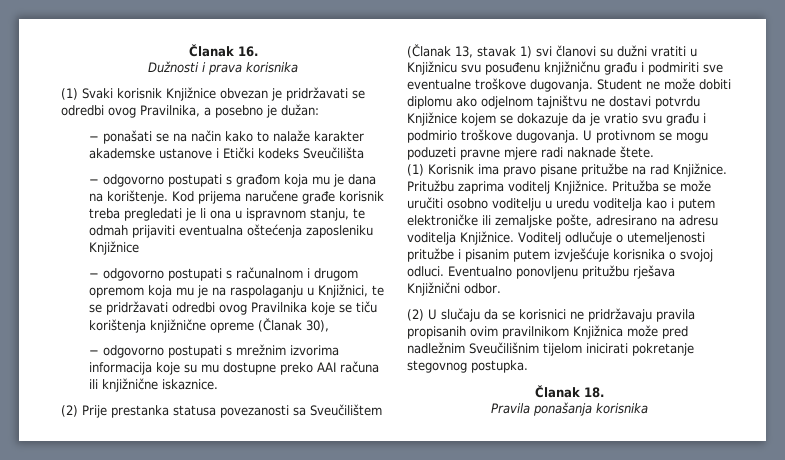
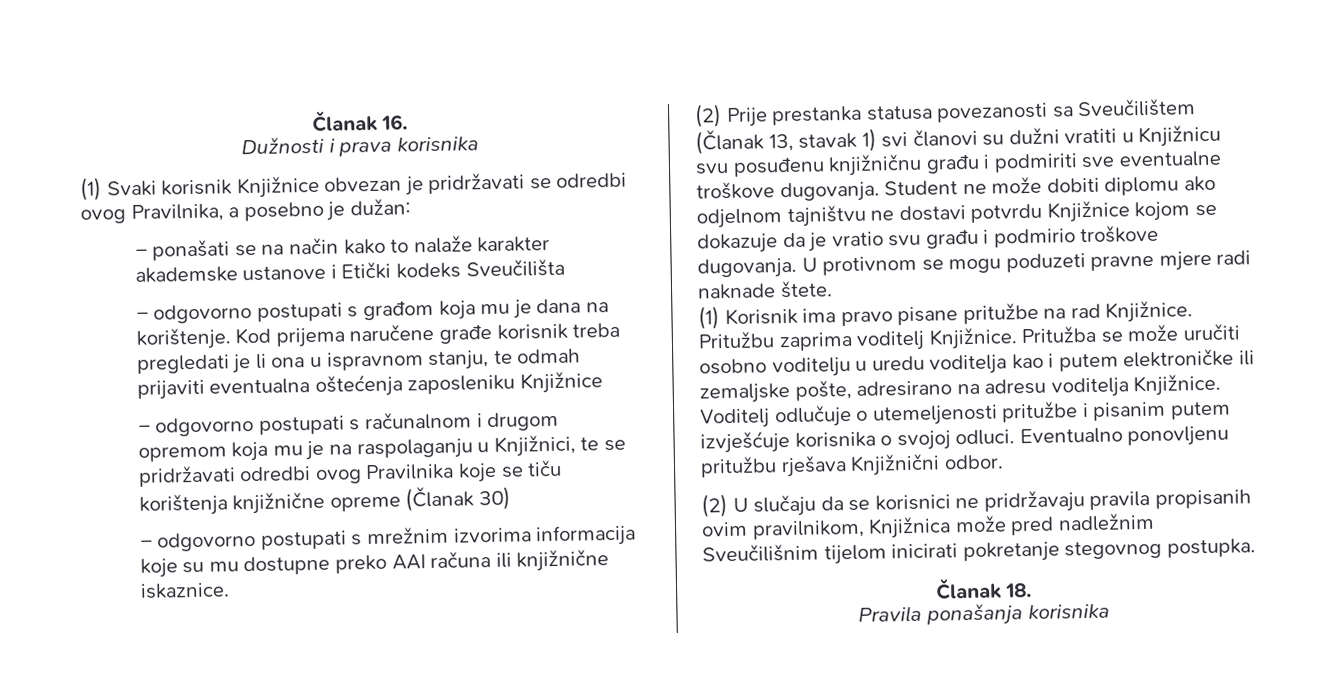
- − odgovorno postupati s računalnom i drugom opremom koja mu je na raspolaganju u Knjižnici, te se pridržavati odredbi ovog Pravilnika koje se tiču korištenja knjižnične opreme (Članak 30),
+ − odgovorno postupati s računalnom i drugom opremom koja mu je na raspolaganju u Knjižnici, te se pridržavati odredbi ovog Pravilnika koje se tiču korištenja knjižnične opreme (Članak 30)
- Student ne može dobiti diplomu ako odjelnom tajništvu ne dostavi potvrdu Knjižnice kojem se dokazuje da je vratio svu građu i podmirio troškove dugovanja.
+ Student ne može dobiti diplomu ako odjelnom tajništvu ne dostavi potvrdu Knjižnice kojom se dokazuje da je vratio svu građu i podmirio troškove dugovanja.
- (2) U slučaju da se korisnici ne pridržavaju pravila propisanih ovim pravilnikom Knjižnica može pred nadležnim Sveučilišnim tijelom inicirati pokretanje stegovnog postupka.
+ (2) U slučaju da se korisnici ne pridržavaju pravila propisanih ovim pravilnikom, Knjižnica može pred nadležnim Sveučilišnim tijelom inicirati pokretanje stegovnog postupka.

